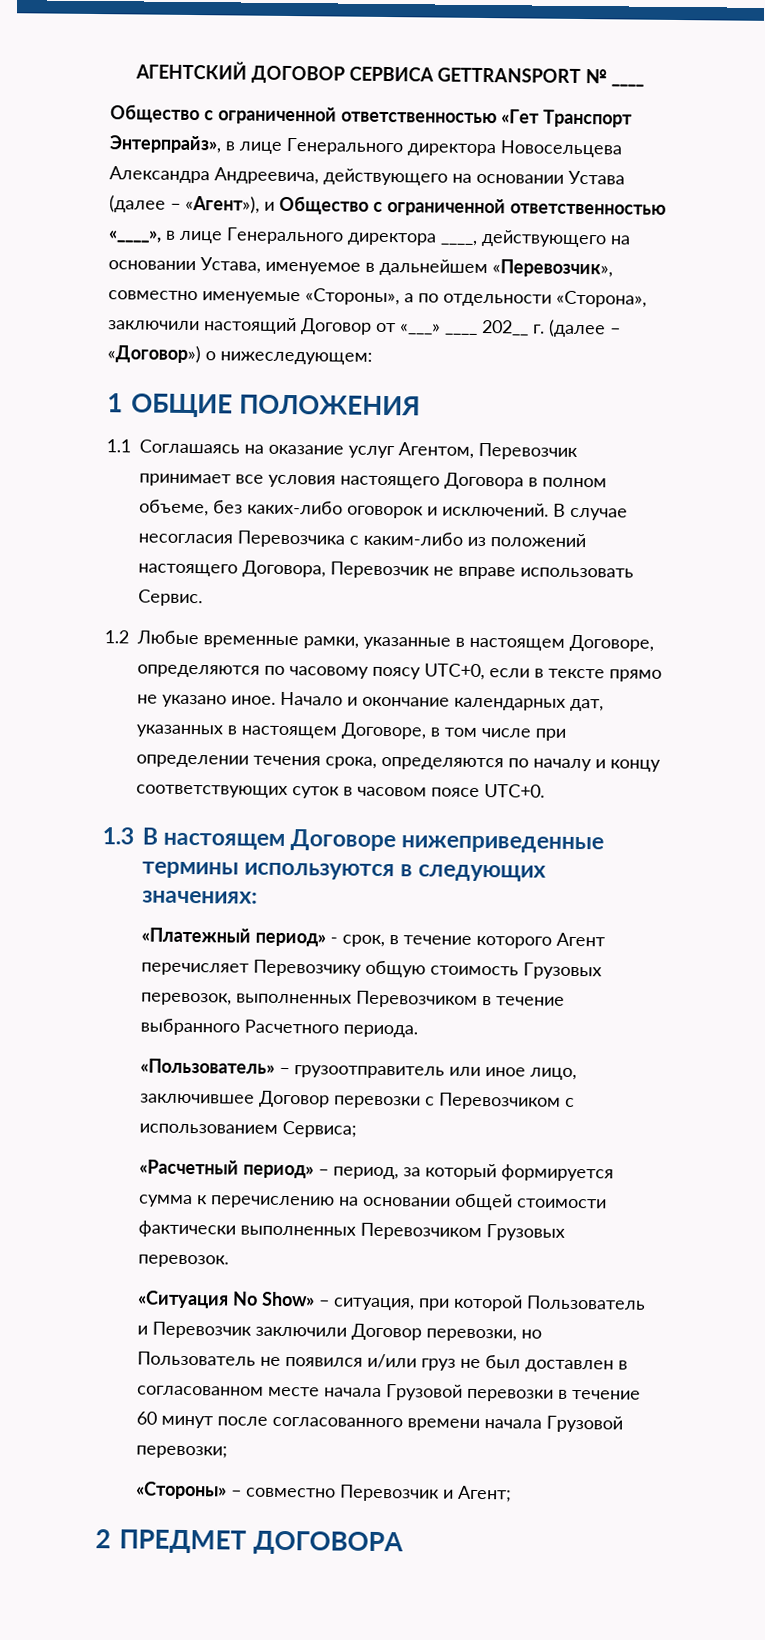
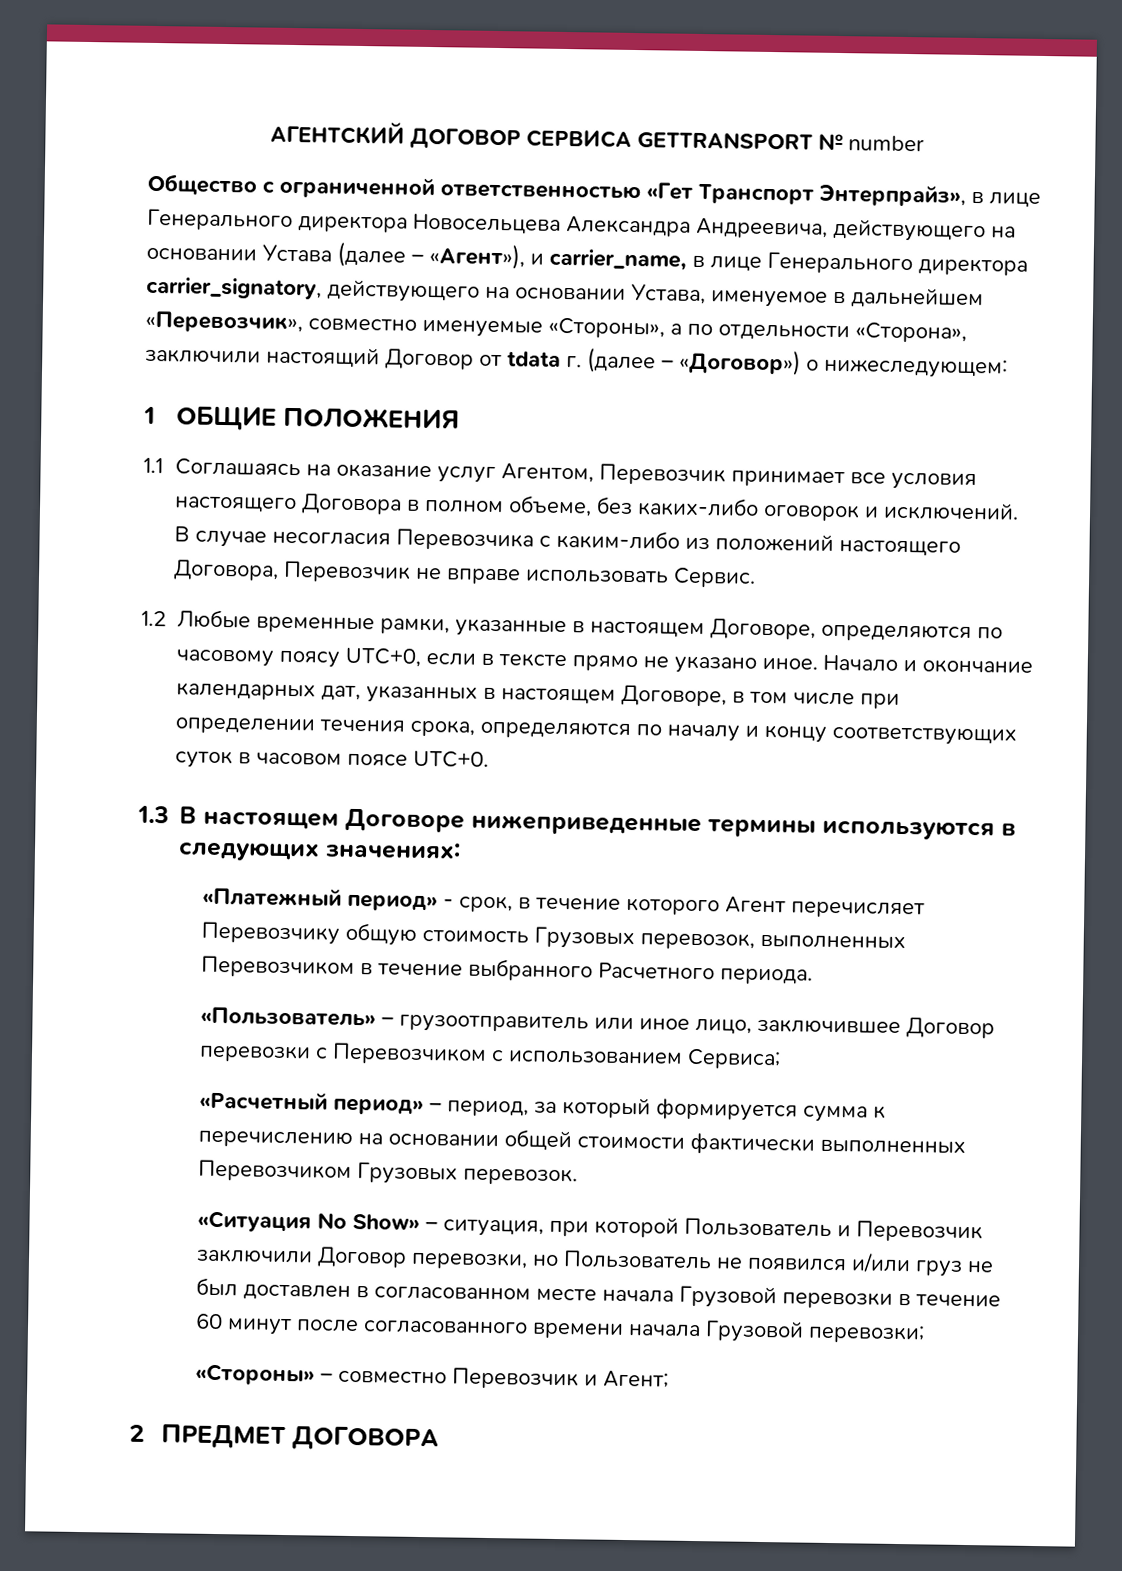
- АГЕНТСКИЙ ДОГОВОР СЕРВИСА GETTRANSPORT № ____
+ АГЕНТСКИЙ ДОГОВОР СЕРВИСА GETTRANSPORT № number
- Общество с ограниченной ответственностью «Гет Транспорт Энтерпрайз», в лице Генерального директора Новосельцева Александра Андреевича, действующего на основании Устава (далее – «Агент»), и Общество с ограниченной ответственностью «____», в лице Генерального директора ____, действующего на основании Устава, именуемое в дальнейшем «Перевозчик», совместно именуемые «Стороны», а по отдельности «Сторона», заключили настоящий Договор от «___» ____ 202__ г. (далее – «Договор») о нижеследующем:
+ Общество с ограниченной ответственностью «Гет Транспорт Энтерпрайз», в лице Генерального директора Новосельцева Александра Андреевича, действующего на основании Устава (далее – «Агент»), и carrier_name, в лице Генерального директора carrier_signatory, действующего на основании Устава, именуемое в дальнейшем «Перевозчик», совместно именуемые «Стороны», а по отдельности «Сторона», заключили настоящий Договор от tdata г. (далее – «Договор») о нижеследующем:

